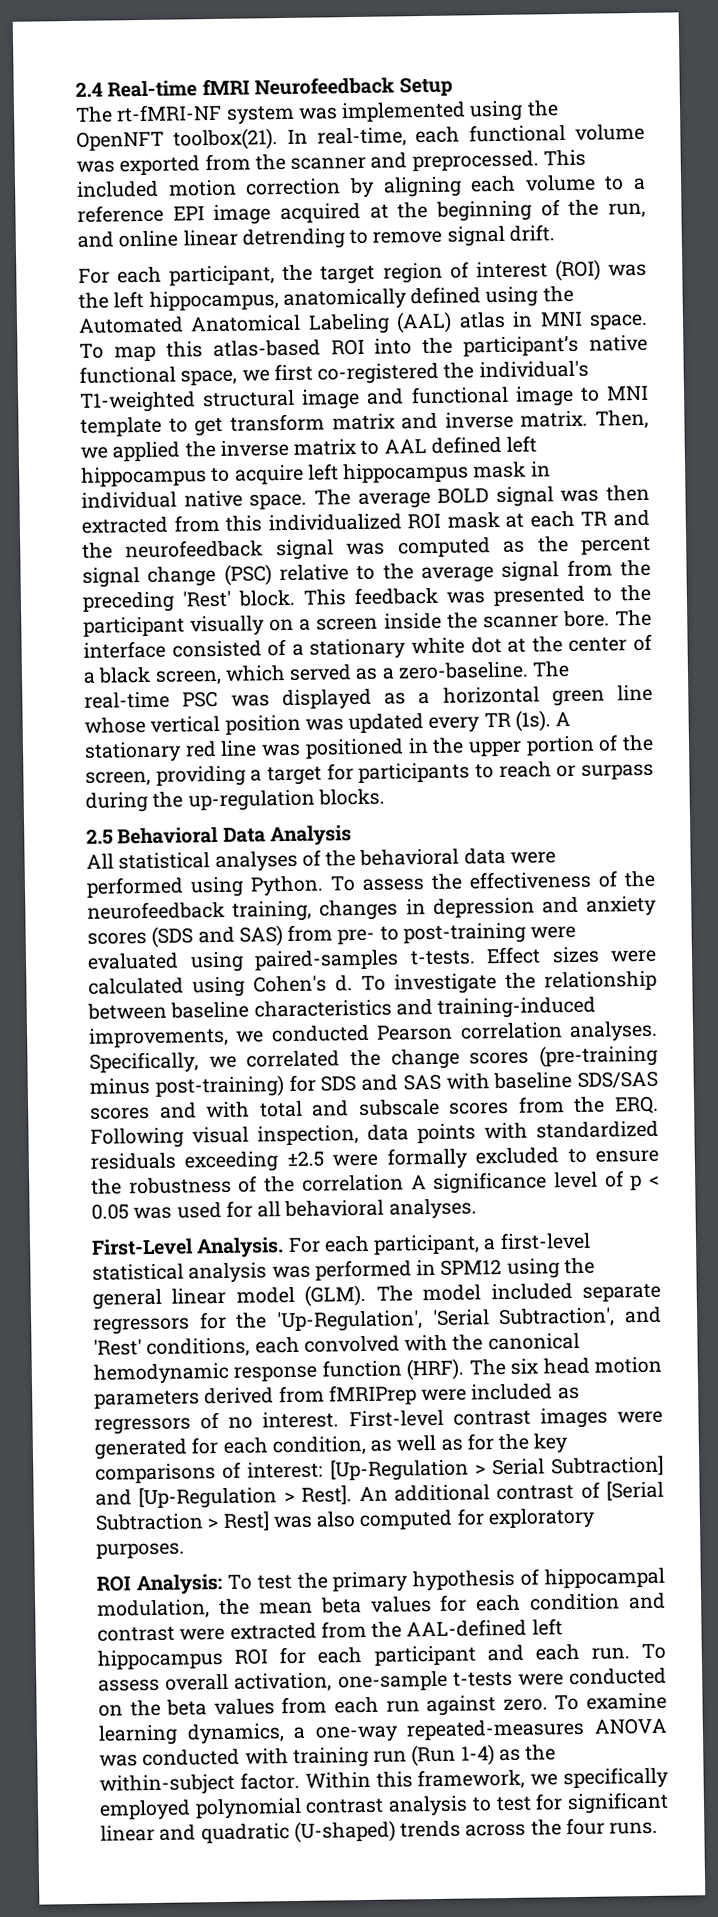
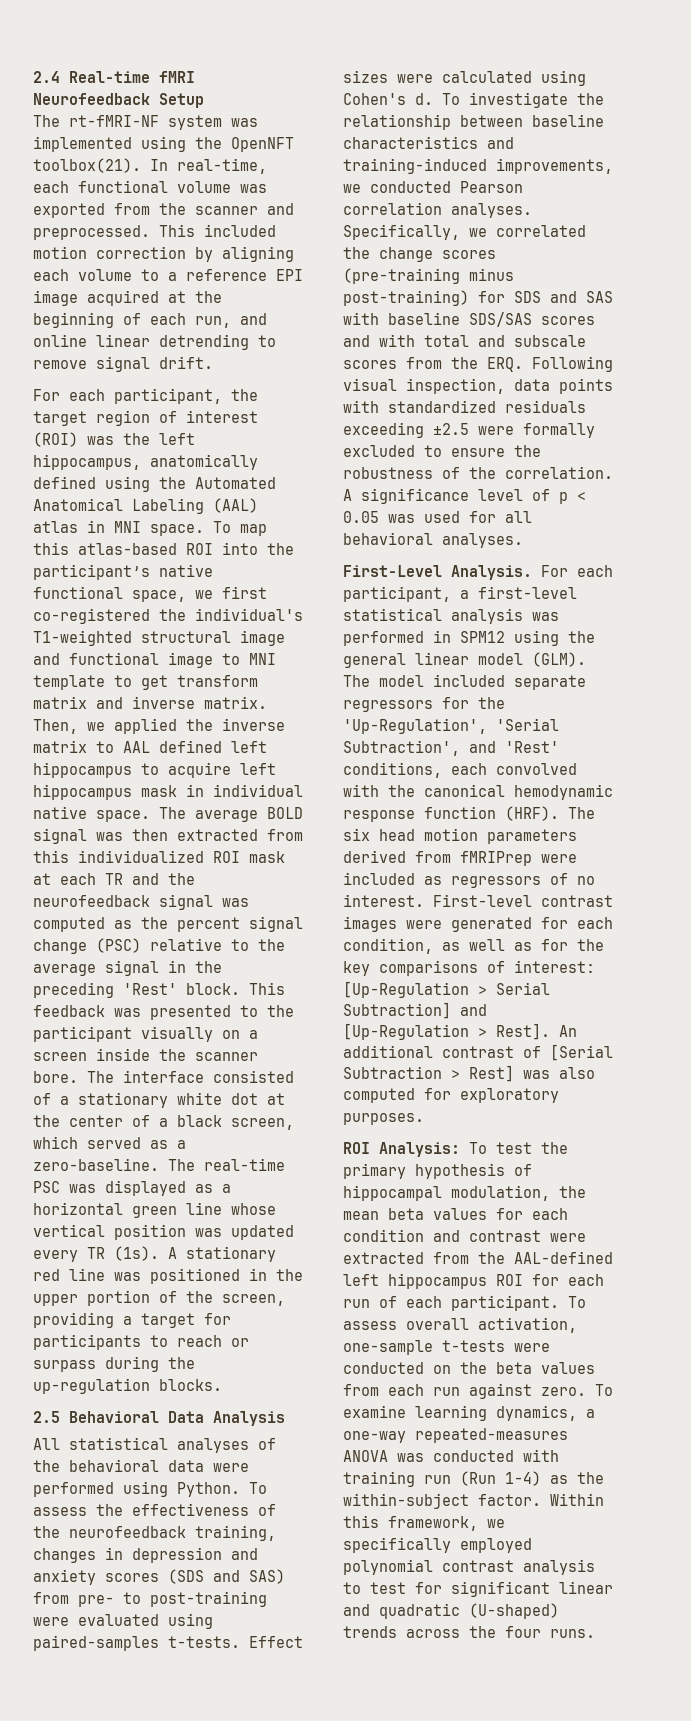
- This included motion correction by aligning each volume to a reference EPI image acquired at the beginning of the run, and online linear detrending to remove signal drift.
+ This included motion correction by aligning each volume to a reference EPI image acquired at the beginning of each run, and online linear detrending to remove signal drift.
- The average BOLD signal was then extracted from this individualized ROI mask at each TR and the neurofeedback signal was computed as the percent signal change (PSC) relative to the average signal from the preceding 'Rest' block.
+ The average BOLD signal was then extracted from this individualized ROI mask at each TR and the neurofeedback signal was computed as the percent signal change (PSC) relative to the average signal in the preceding 'Rest' block.
- Specifically, we correlated the change scores (pre-training minus post-training) for SDS and SAS with baseline SDS/SAS scores and with total and subscale scores from the ERQ. Following visual inspection, data points with standardized residuals exceeding ±2.5 were formally excluded to ensure the robustness of the correlation A significance level of p < 0.05 was used for all behavioral analyses.
+ Specifically, we correlated the change scores (pre-training minus post-training) for SDS and SAS with baseline SDS/SAS scores and with total and subscale scores from the ERQ. Following visual inspection, data points with standardized residuals exceeding ±2.5 were formally excluded to ensure the robustness of the correlation. A significance level of p < 0.05 was used for all behavioral analyses.
- ROI Analysis: To test the primary hypothesis of hippocampal modulation, the mean beta values for each condition and contrast were extracted from the AAL-defined left hippocampus ROI for each participant and each run.
+ ROI Analysis: To test the primary hypothesis of hippocampal modulation, the mean beta values for each condition and contrast were extracted from the AAL-defined left hippocampus ROI for each run of each participant.

